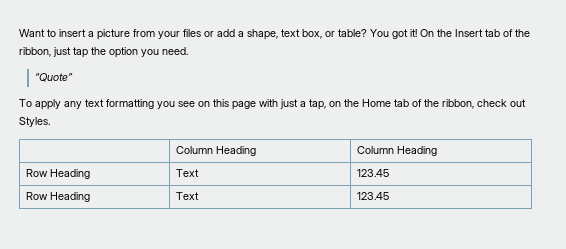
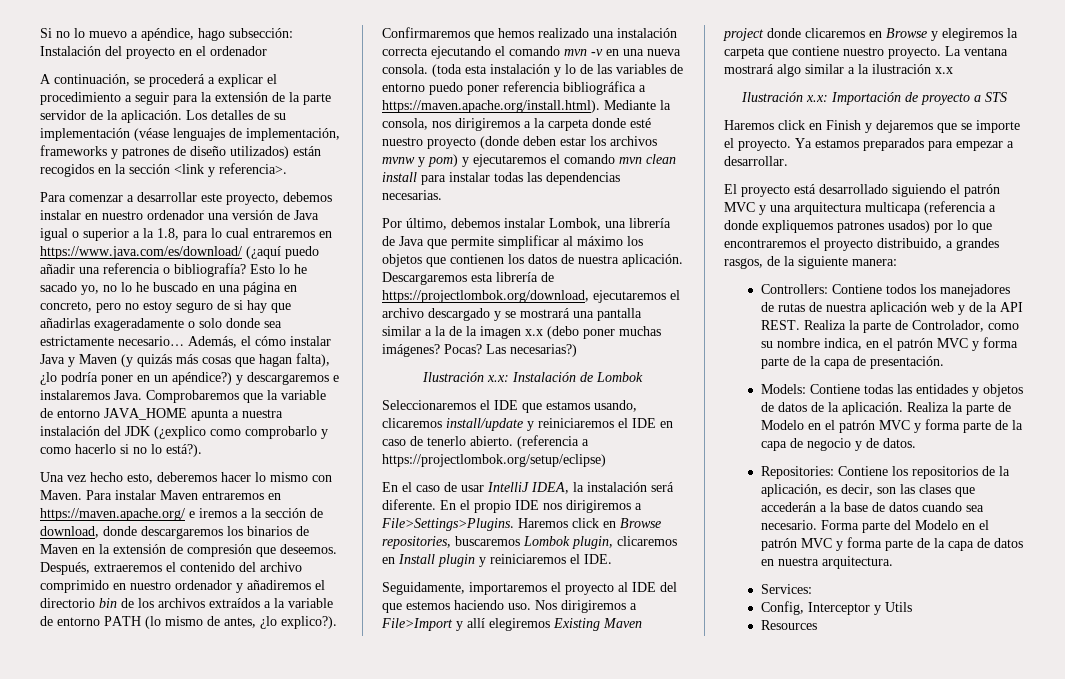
- Want to insert a picture from your files or add a shape, text box, or table? You got it! On the Insert tab of the ribbon, just tap the option you need.
- “Quote”
- To apply any text formatting you see on this page with just a tap, on the Home tab of the ribbon, check out Styles.
- | Column Heading | Column Heading
- Row Heading | Text | 123.45
- Row Heading | Text | 123.45
+ Si no lo muevo a apéndice, hago subsección: Instalación del proyecto en el ordenador
+ A continuación, se procederá a explicar el procedimiento a seguir para la extensión de la parte servidor de la aplicación. Los detalles de su implementación (véase lenguajes de implementación, frameworks y patrones de diseño utilizados) están recogidos en la sección <link y referencia>.
+ Para comenzar a desarrollar este proyecto, debemos instalar en nuestro ordenador una versión de Java igual o superior a la 1.8, para lo cual entraremos en https://www.java.com/es/download/ (¿aquí puedo añadir una referencia o bibliografía? Esto lo he sacado yo, no lo he buscado en una página en concreto, pero no estoy seguro de si hay que añadirlas exageradamente o solo donde sea estrictamente necesario… Además, el cómo instalar Java y Maven (y quizás más cosas que hagan falta), ¿lo podría poner en un apéndice?) y descargaremos e instalaremos Java. Comprobaremos que la variable de entorno JAVA_HOME apunta a nuestra instalación del JDK (¿explico como comprobarlo y como hacerlo si no lo está?).
+ Una vez hecho esto, deberemos hacer lo mismo con Maven. Para instalar Maven entraremos en https://maven.apache.org/ e iremos a la sección de download, donde descargaremos los binarios de Maven en la extensión de compresión que deseemos. Después, extraeremos el contenido del archivo comprimido en nuestro ordenador y añadiremos el directorio bin de los archivos extraídos a la variable de entorno PATH (lo mismo de antes, ¿lo explico?). Confirmaremos que hemos realizado una instalación correcta ejecutando el comando mvn -v en una nueva consola. (toda esta instalación y lo de las variables de entorno puedo poner referencia bibliográfica a https://maven.apache.org/install.html). Mediante la consola, nos dirigiremos a la carpeta donde esté nuestro proyecto (donde deben estar los archivos mvnw y pom) y ejecutaremos el comando mvn clean install para instalar todas las dependencias necesarias.
+ Por último, debemos instalar Lombok, una librería de Java que permite simplificar al máximo los objetos que contienen los datos de nuestra aplicación. Descargaremos esta librería de https://projectlombok.org/download, ejecutaremos el archivo descargado y se mostrará una pantalla similar a la de la imagen x.x (debo poner muchas imágenes? Pocas? Las necesarias?)
+ Ilustración x.x: Instalación de Lombok
+ Seleccionaremos el IDE que estamos usando, clicaremos install/update y reiniciaremos el IDE en caso de tenerlo abierto. (referencia a https://projectlombok.org/setup/eclipse)
+ En el caso de usar IntelliJ IDEA, la instalación será diferente. En el propio IDE nos dirigiremos a File>Settings>Plugins. Haremos click en Browse repositories, buscaremos Lombok plugin, clicaremos en Install plugin y reiniciaremos el IDE.
+ Seguidamente, importaremos el proyecto al IDE del que estemos haciendo uso. Nos dirigiremos a File>Import y allí elegiremos Existing Maven project donde clicaremos en Browse y elegiremos la carpeta que contiene nuestro proyecto. La ventana mostrará algo similar a la ilustración x.x
+ Ilustración x.x: Importación de proyecto a STS
+ Haremos click en Finish y dejaremos que se importe el proyecto. Ya estamos preparados para empezar a desarrollar.
+ El proyecto está desarrollado siguiendo el patrón MVC y una arquitectura multicapa (referencia a donde expliquemos patrones usados) por lo que encontraremos el proyecto distribuido, a grandes rasgos, de la siguiente manera:
+ Controllers: Contiene todos los manejadores de rutas de nuestra aplicación web y de la API REST. Realiza la parte de Controlador, como su nombre indica, en el patrón MVC y forma parte de la capa de presentación.
+ Models: Contiene todas las entidades y objetos de datos de la aplicación. Realiza la parte de Modelo en el patrón MVC y forma parte de la capa de negocio y de datos.
+ Repositories: Contiene los repositorios de la aplicación, es decir, son las clases que accederán a la base de datos cuando sea necesario. Forma parte del Modelo en el patrón MVC y forma parte de la capa de datos en nuestra arquitectura.
+ Services:
+ Config, Interceptor y Utils
+ Resources

